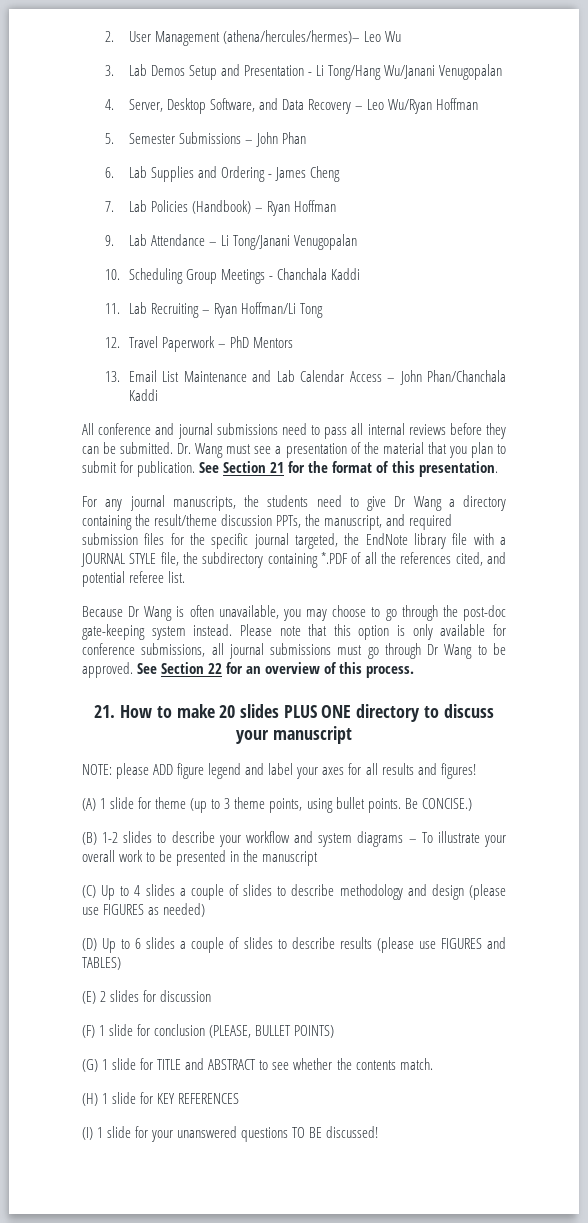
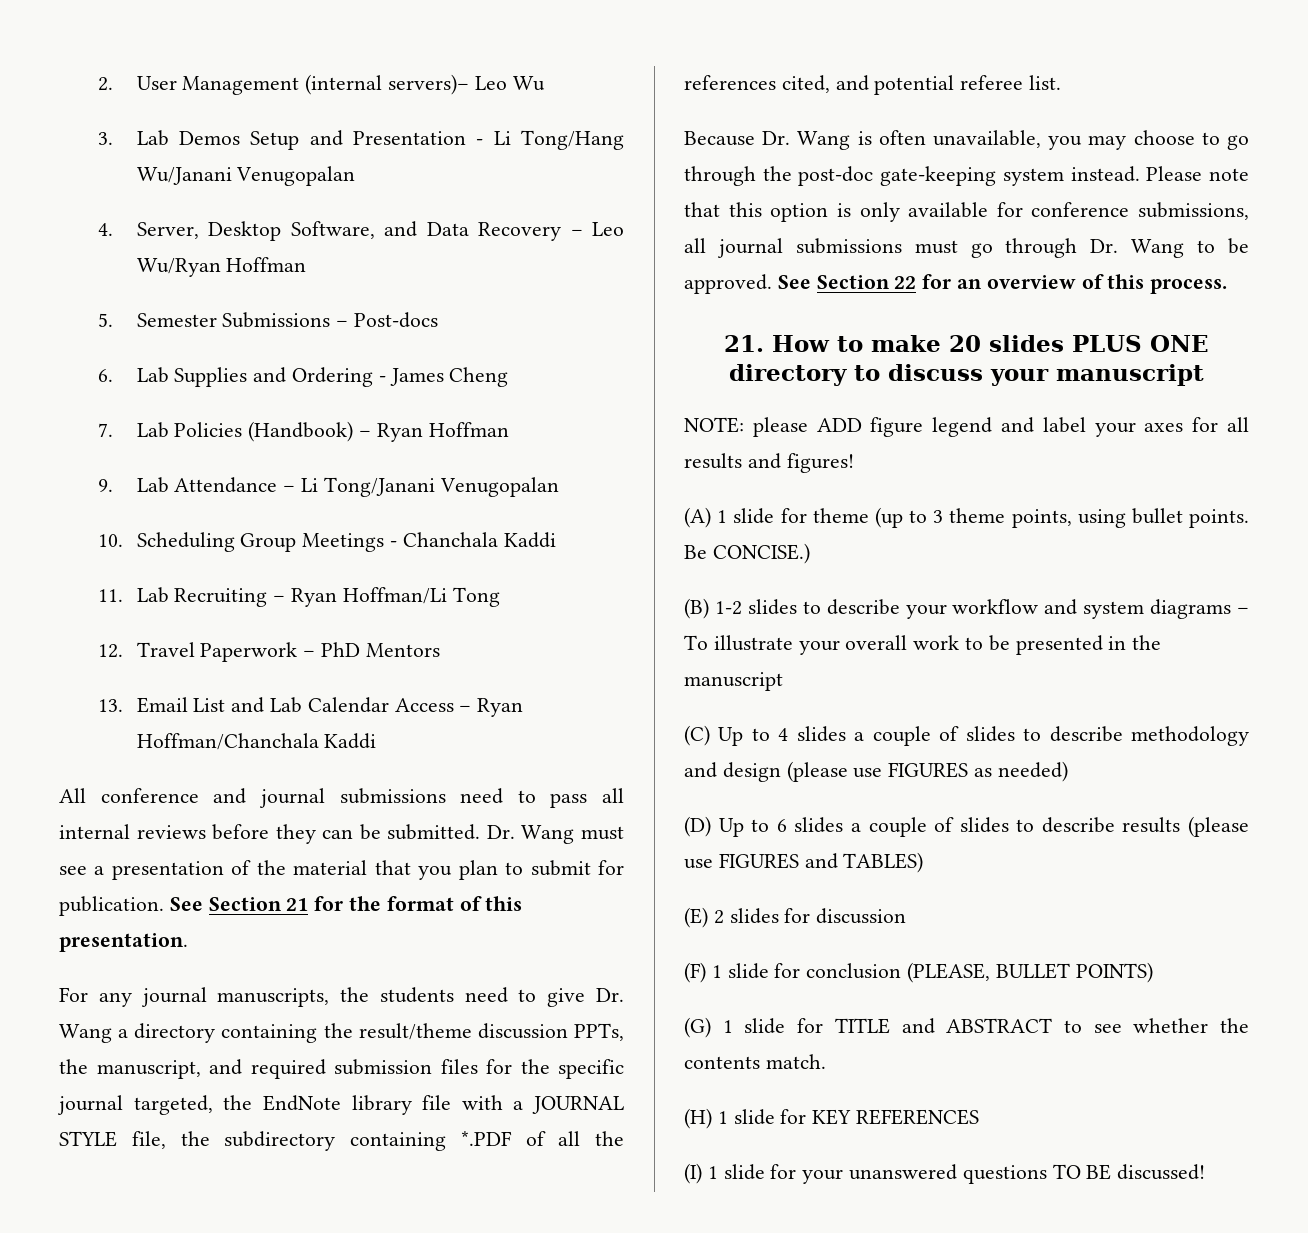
- 2. User Management (athena/hercules/hermes)– Leo Wu
+ 2. User Management (internal servers)– Leo Wu
- 5. Semester Submissions – John Phan
+ 5. Semester Submissions – Post-docs
- 13. Email List Maintenance and Lab Calendar Access – John Phan/Chanchala Kaddi
+ 13. Email List and Lab Calendar Access – Ryan Hoffman/Chanchala Kaddi
- For any journal manuscripts, the students need to give Dr Wang a directory containing the result/theme discussion PPTs, the manuscript, and required submission files for the specific journal targeted, the EndNote library file with a JOURNAL STYLE file, the subdirectory containing *.PDF of all the references cited, and potential referee list.
+ For any journal manuscripts, the students need to give Dr. Wang a directory containing the result/theme discussion PPTs, the manuscript, and required submission files for the specific journal targeted, the EndNote library file with a JOURNAL STYLE file, the subdirectory containing *.PDF of all the references cited, and potential referee list.
- Because Dr Wang is often unavailable, you may choose to go through the post-doc gate-keeping system instead.
+ Because Dr. Wang is often unavailable, you may choose to go through the post-doc gate-keeping system instead.
- Please note that this option is only available for conference submissions, all journal submissions must go through Dr Wang to be approved.
+ Please note that this option is only available for conference submissions, all journal submissions must go through Dr. Wang to be approved.

